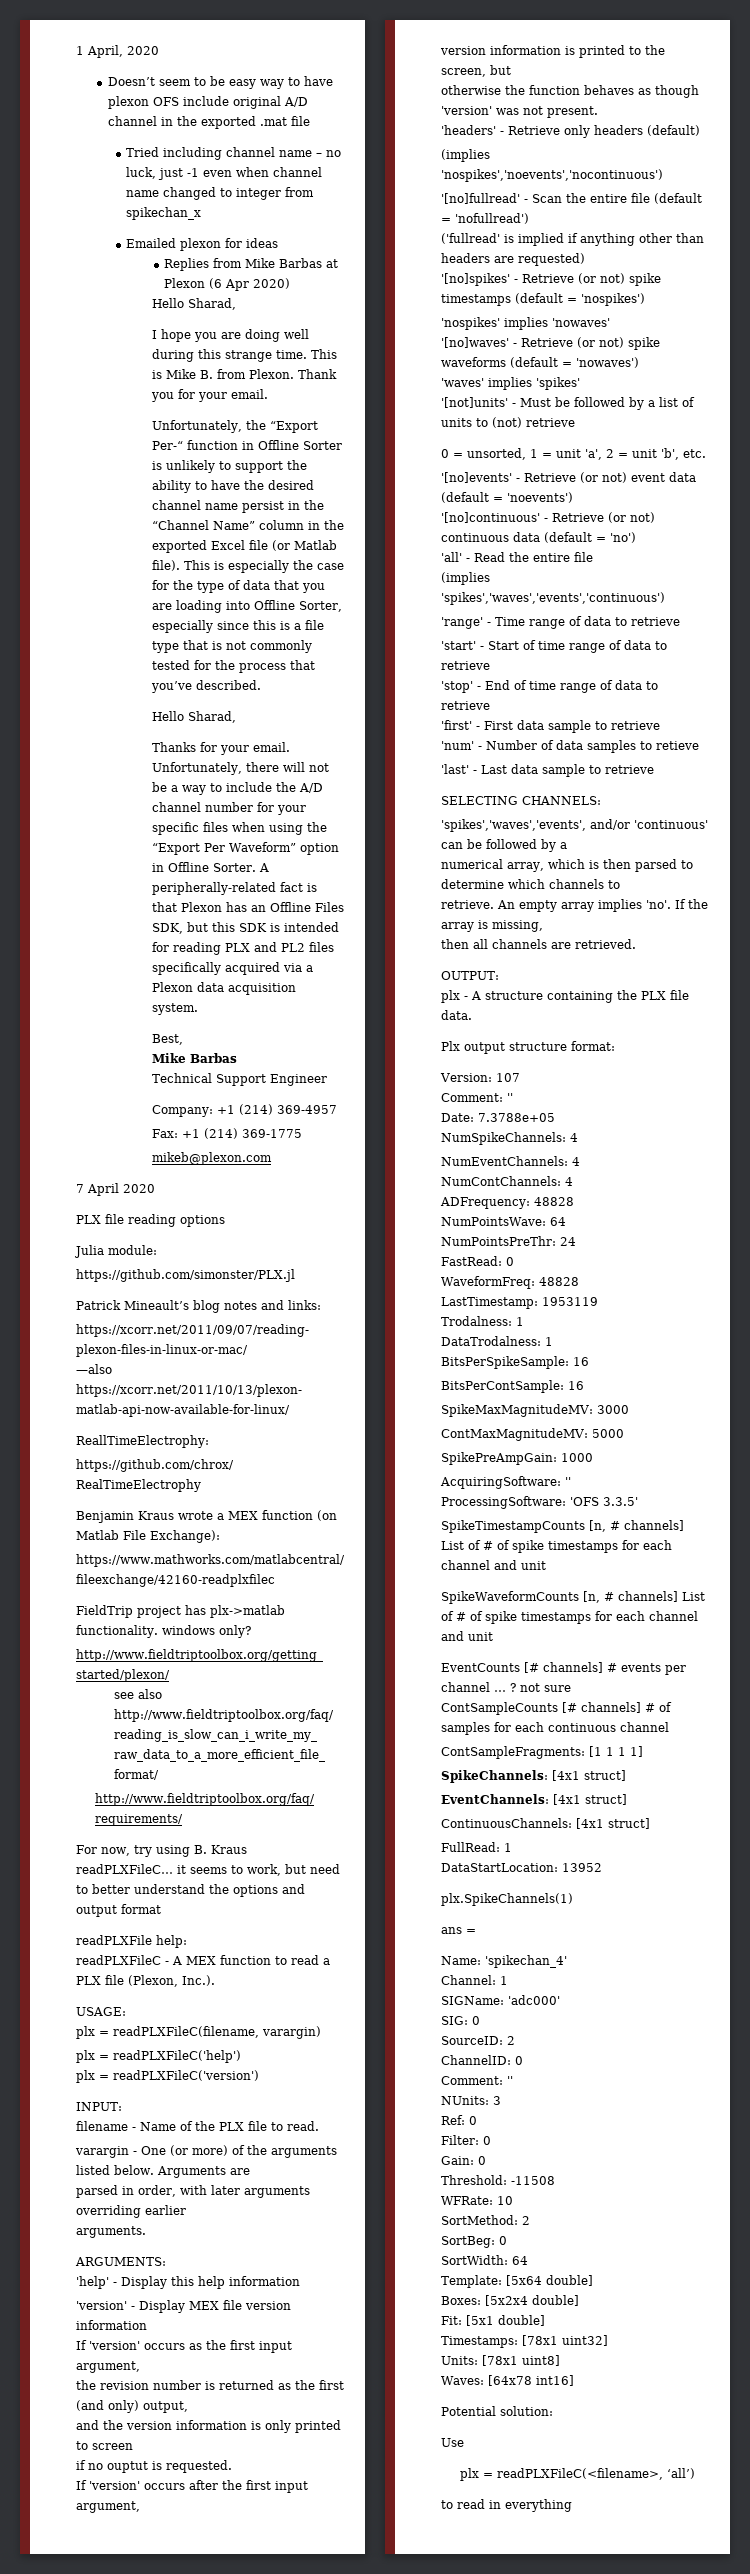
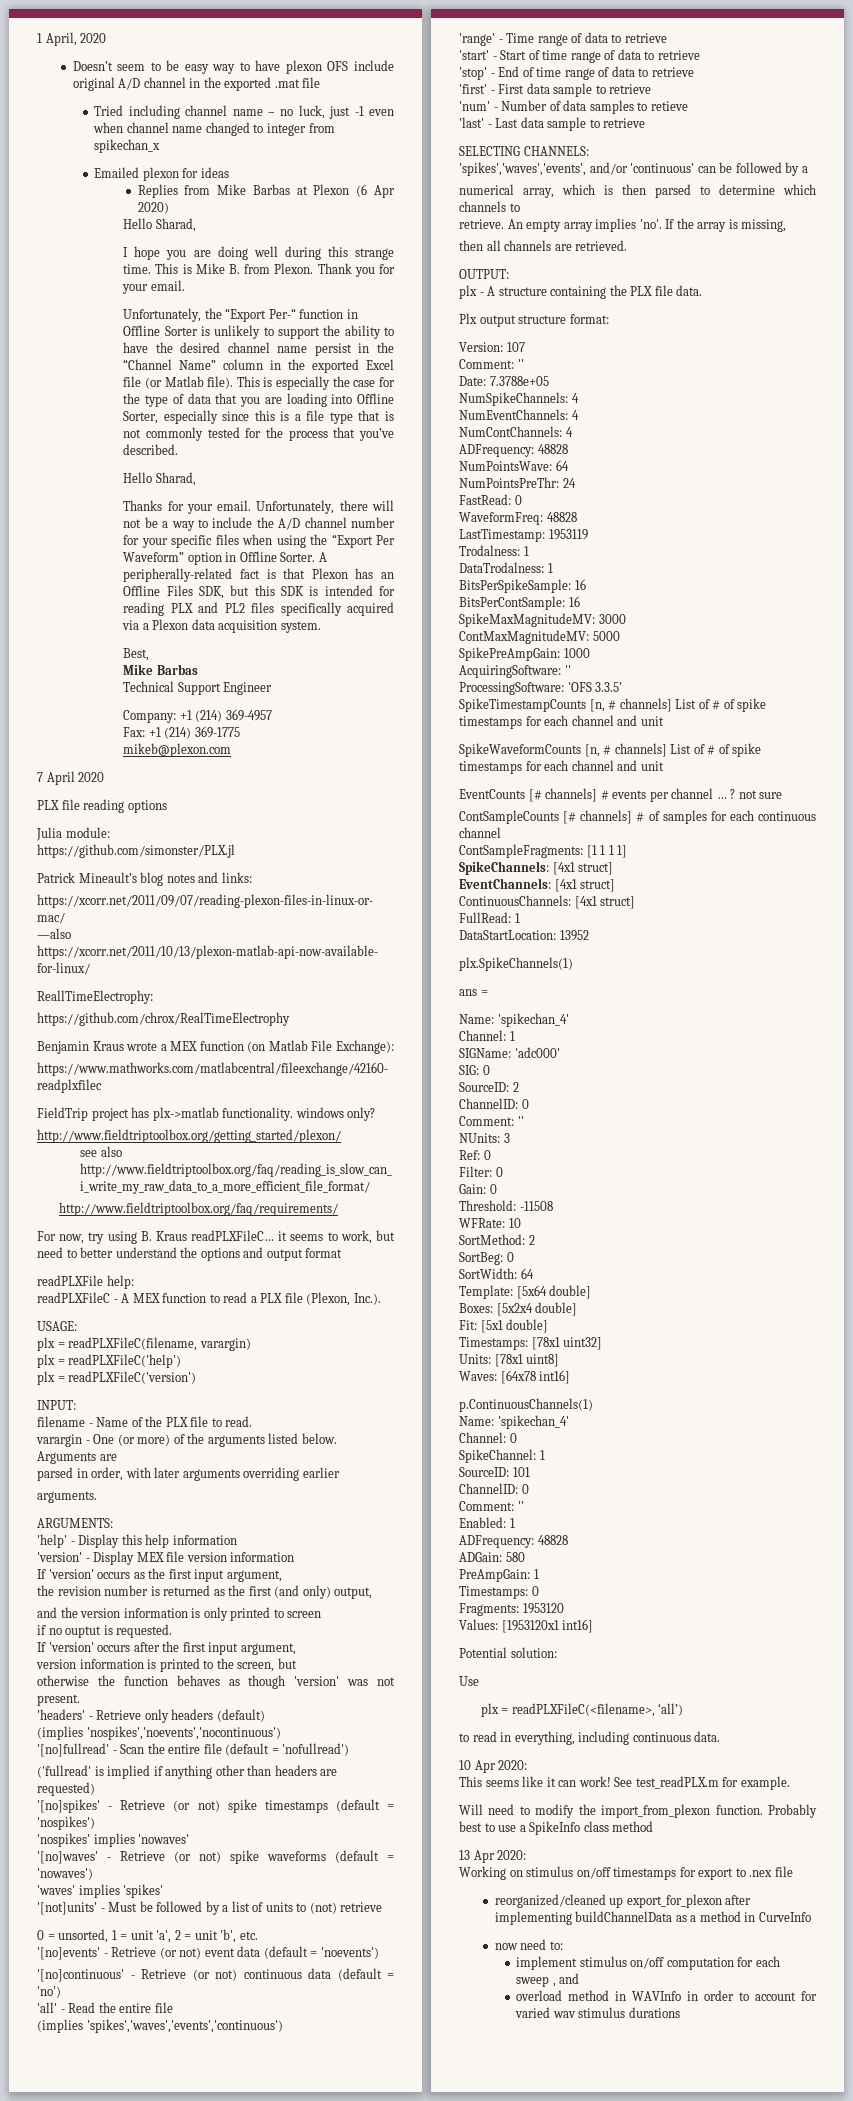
+ p.ContinuousChannels(1)
+ Name: 'spikechan_4'
+ Channel: 0
+ SpikeChannel: 1
+ SourceID: 101
+ ChannelID: 0
+ Comment: ''
+ Enabled: 1
+ ADFrequency: 48828
+ ADGain: 580
+ PreAmpGain: 1
+ Timestamps: 0
+ Fragments: 1953120
+ Values: [1953120x1 int16]
- to read in everything
+ to read in everything, including continuous data.
+ 10 Apr 2020:
+ This seems like it can work! See test_readPLX.m for example.
+ Will need to modify the import_from_plexon function. Probably best to use a SpikeInfo class method
+ 13 Apr 2020:
+ Working on stimulus on/off timestamps for export to .nex file
+ reorganized/cleaned up export_for_plexon after implementing buildChannelData as a method in CurveInfo
+ now need to:
+ implement stimulus on/off computation for each sweep , and
+ overload method in WAVInfo in order to account for varied wav stimulus durations

